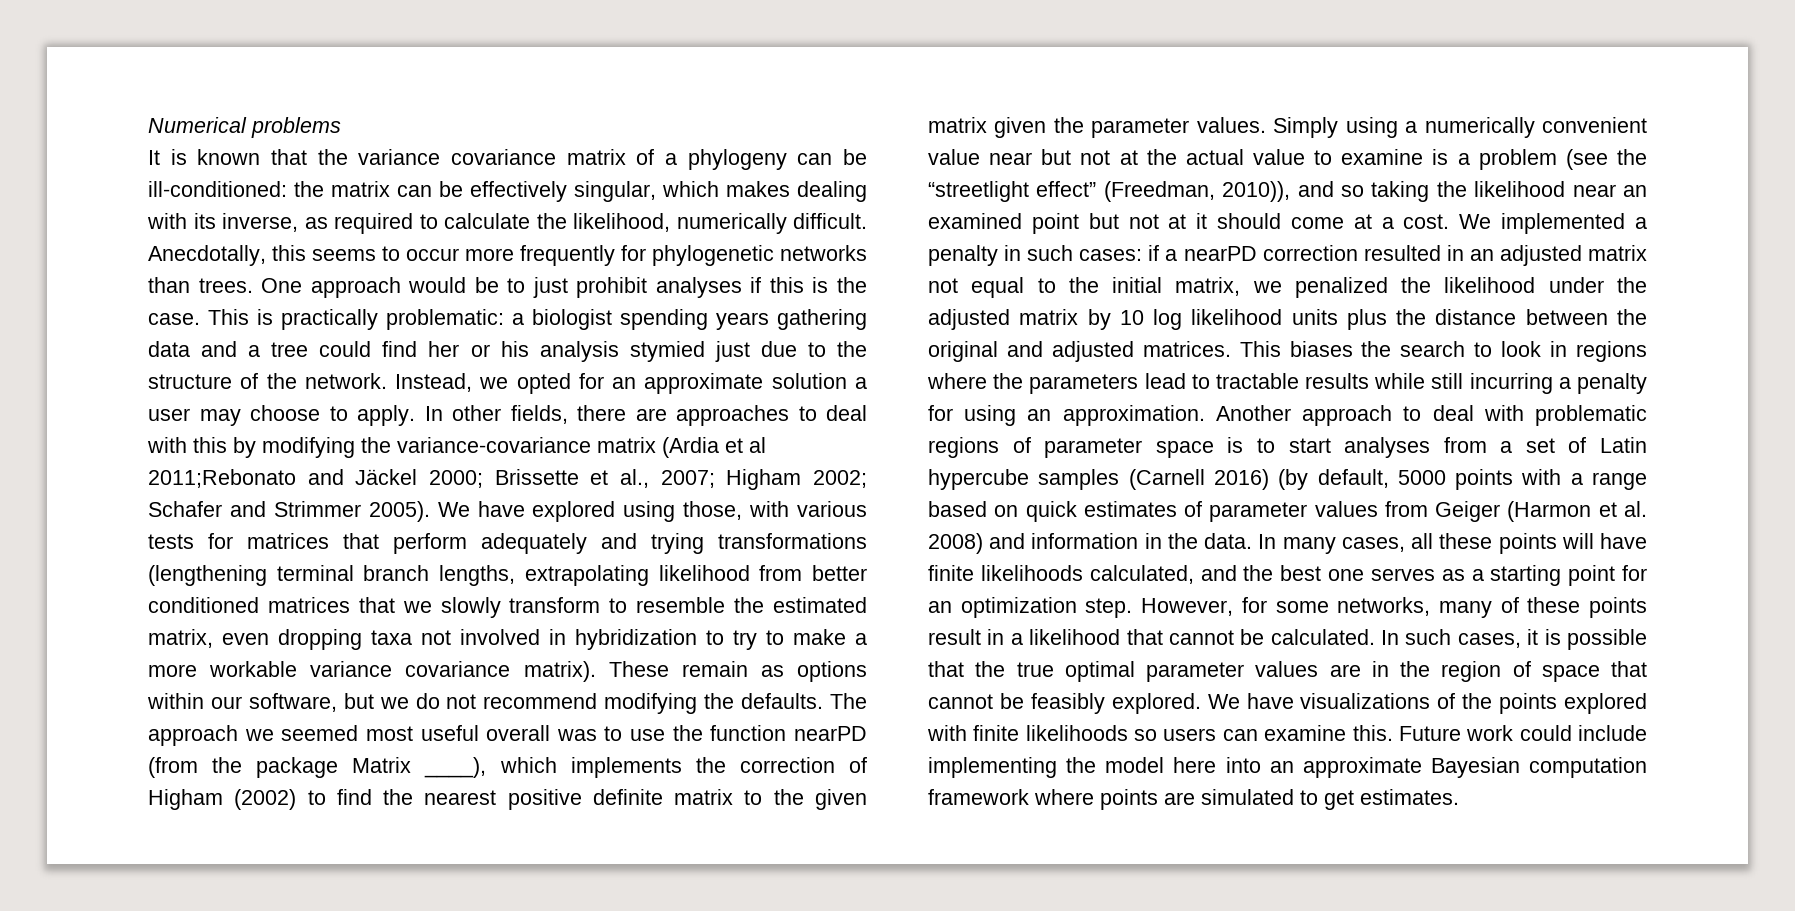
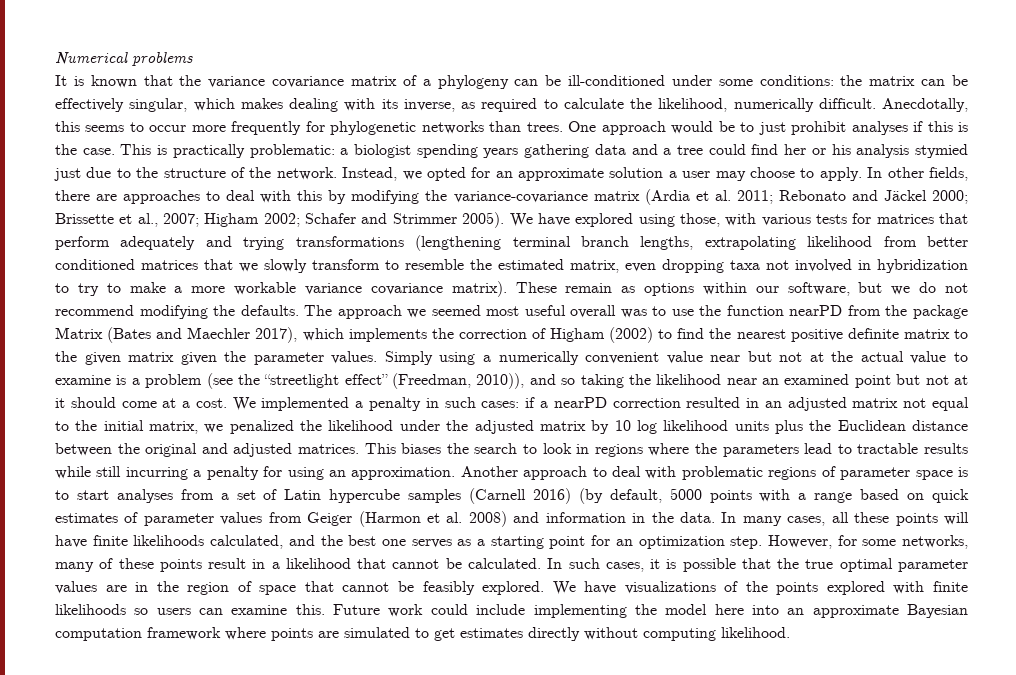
- It is known that the variance covariance matrix of a phylogeny can be ill-conditioned: the matrix can be effectively singular, which makes dealing with its inverse, as required to calculate the likelihood, numerically difficult.
+ It is known that the variance covariance matrix of a phylogeny can be ill-conditioned under some conditions: the matrix can be effectively singular, which makes dealing with its inverse, as required to calculate the likelihood, numerically difficult.
- In other fields, there are approaches to deal with this by modifying the variance-covariance matrix (Ardia et al 2011;Rebonato and Jäckel 2000; Brissette et al., 2007; Higham 2002; Schafer and Strimmer 2005).
+ In other fields, there are approaches to deal with this by modifying the variance-covariance matrix (Ardia et al. 2011; Rebonato and Jäckel 2000; Brissette et al., 2007; Higham 2002; Schafer and Strimmer 2005).
- The approach we seemed most useful overall was to use the function nearPD (from the package Matrix ____), which implements the correction of Higham (2002) to find the nearest positive definite matrix to the given matrix given the parameter values.
+ The approach we seemed most useful overall was to use the function nearPD from the package Matrix (Bates and Maechler 2017), which implements the correction of Higham (2002) to find the nearest positive definite matrix to the given matrix given the parameter values.
- We implemented a penalty in such cases: if a nearPD correction resulted in an adjusted matrix not equal to the initial matrix, we penalized the likelihood under the adjusted matrix by 10 log likelihood units plus the distance between the original and adjusted matrices.
+ We implemented a penalty in such cases: if a nearPD correction resulted in an adjusted matrix not equal to the initial matrix, we penalized the likelihood under the adjusted matrix by 10 log likelihood units plus the Euclidean distance between the original and adjusted matrices.
- Future work could include implementing the model here into an approximate Bayesian computation framework where points are simulated to get estimates.
+ Future work could include implementing the model here into an approximate Bayesian computation framework where points are simulated to get estimates directly without computing likelihood.

